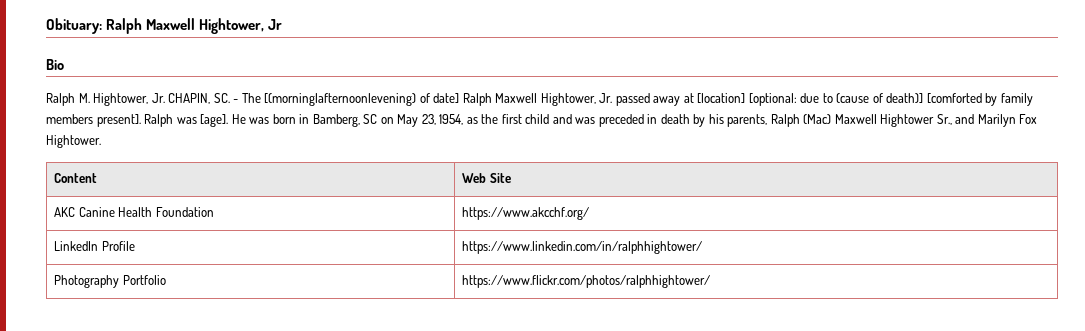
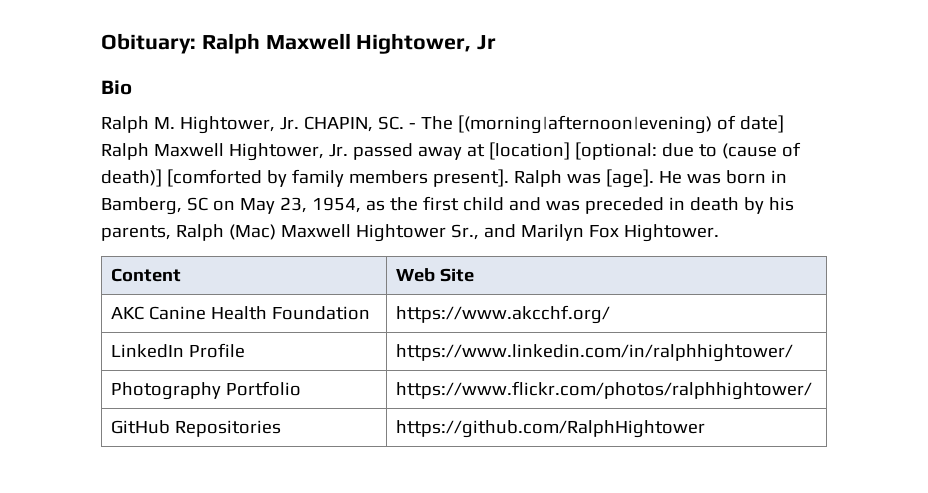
+ GitHub Repositories | https://github.com/RalphHightower

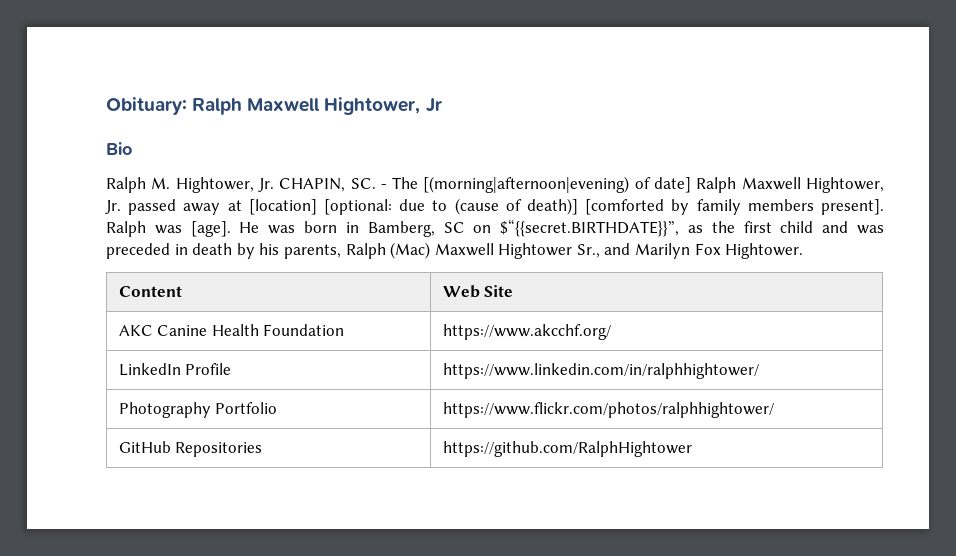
- He was born in Bamberg, SC on May 23, 1954, as the first child and was preceded in death by his parents, Ralph (Mac) Maxwell Hightower Sr., and Marilyn Fox Hightower.
+ He was born in Bamberg, SC on $“{{secret.BIRTHDATE}}”, as the first child and was preceded in death by his parents, Ralph (Mac) Maxwell Hightower Sr., and Marilyn Fox Hightower.

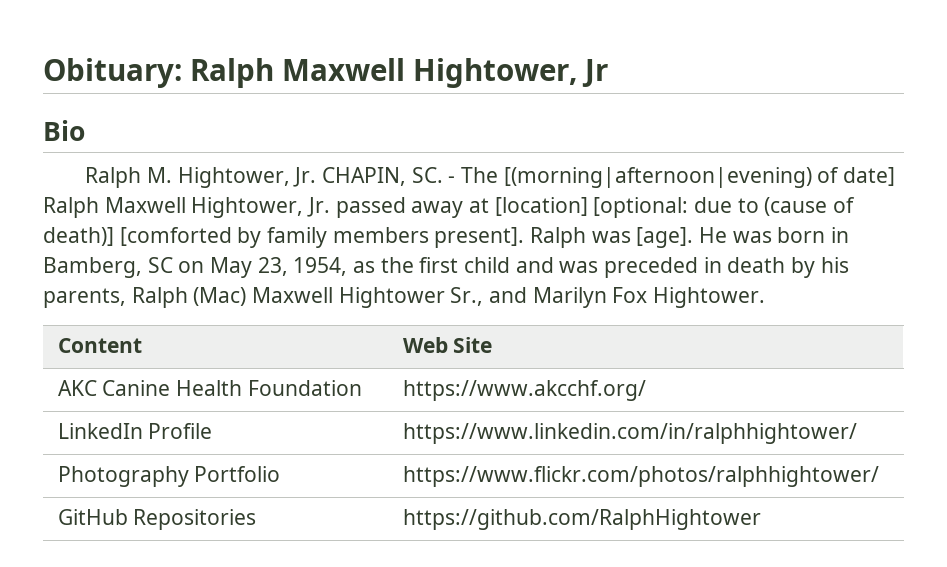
- He was born in Bamberg, SC on $“{{secret.BIRTHDATE}}”, as the first child and was preceded in death by his parents, Ralph (Mac) Maxwell Hightower Sr., and Marilyn Fox Hightower.
+ He was born in Bamberg, SC on May 23, 1954, as the first child and was preceded in death by his parents, Ralph (Mac) Maxwell Hightower Sr., and Marilyn Fox Hightower.

